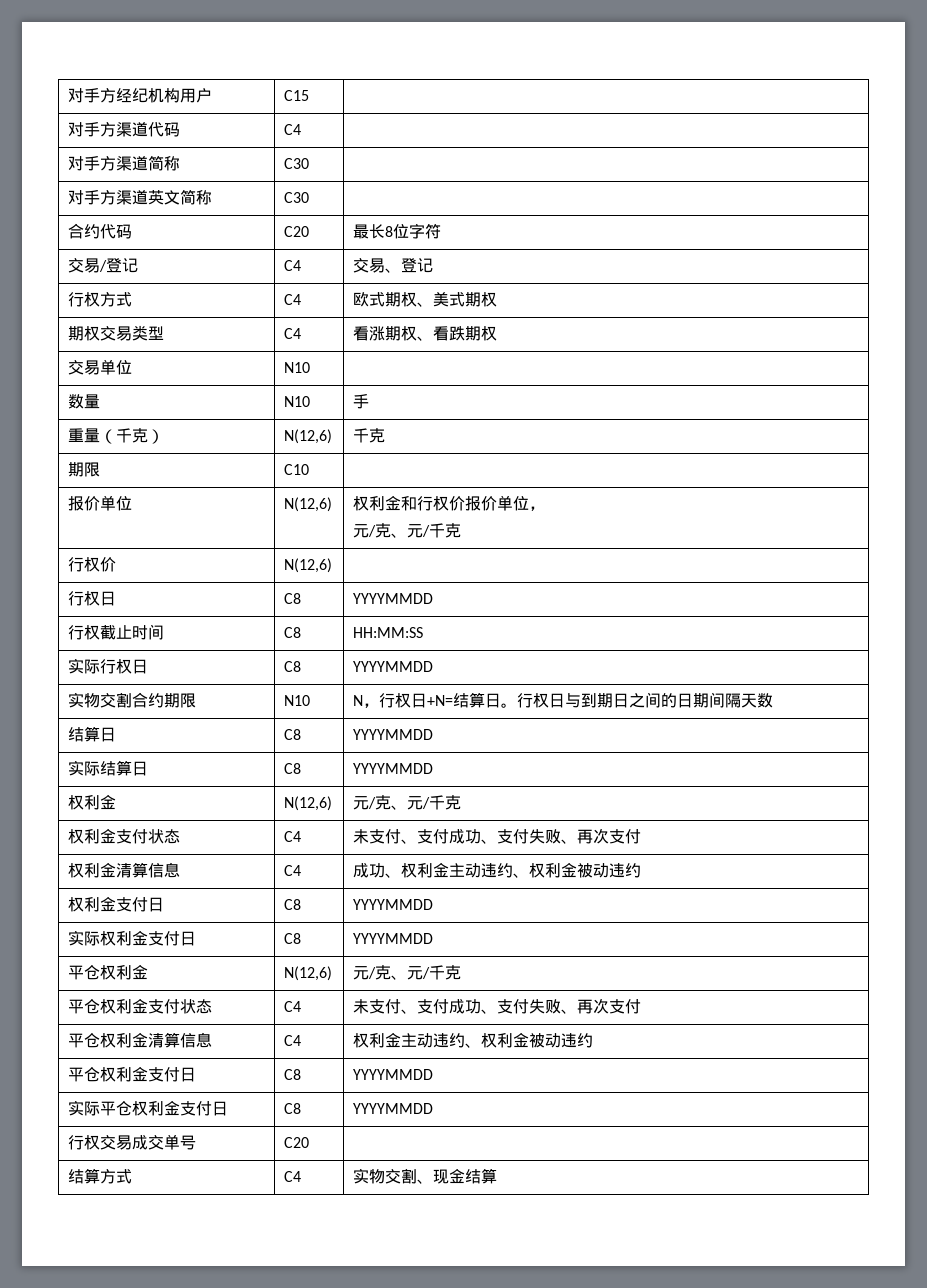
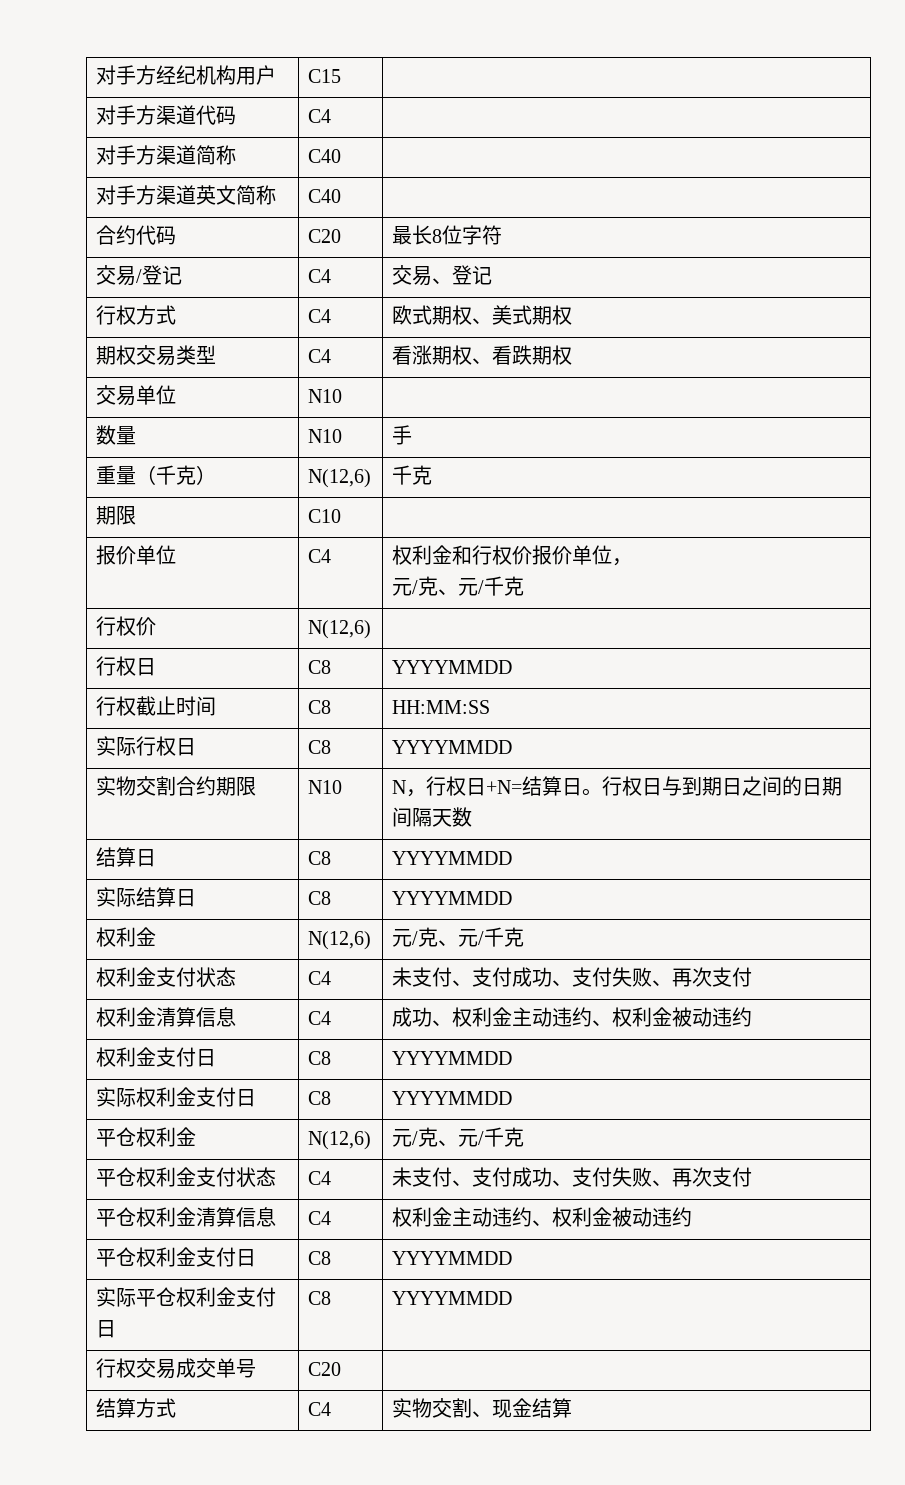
- 对手方渠道简称 | C30 |
+ 对手方渠道简称 | C40 |
- 对手方渠道英文简称 | C30 |
+ 对手方渠道英文简称 | C40 |
- 报价单位 | N(12,6) | 权利金和行权价报价单位，
+ 报价单位 | C4 | 权利金和行权价报价单位，

